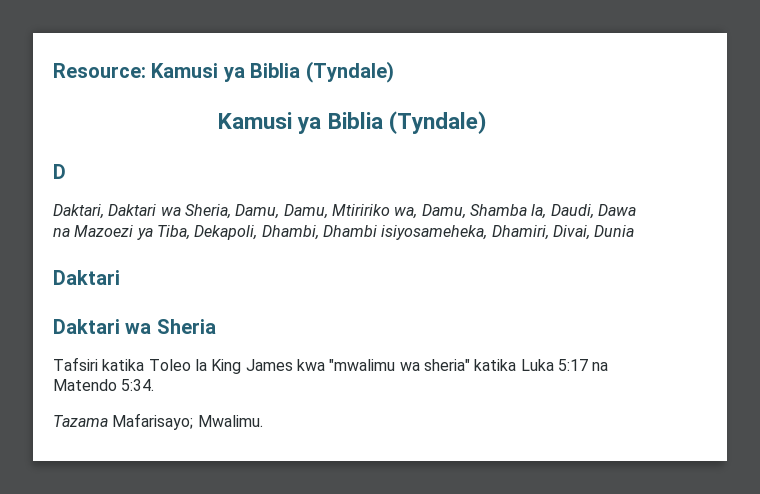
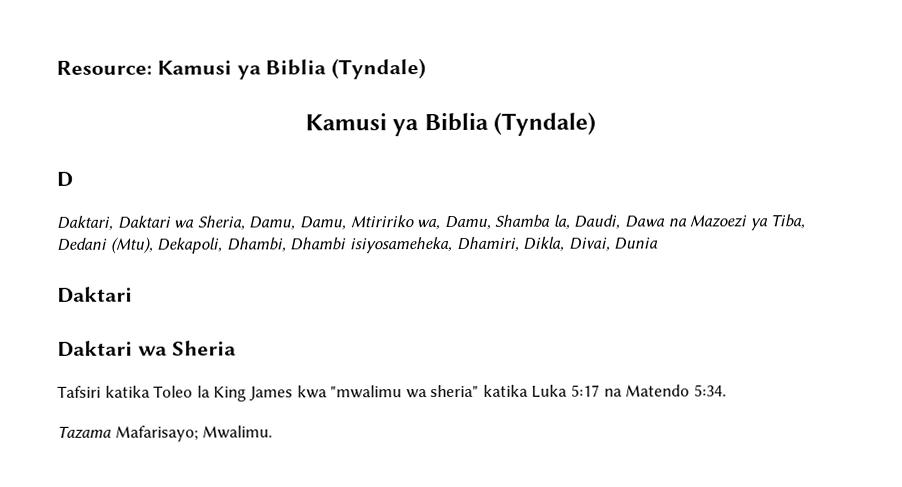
- Daktari, Daktari wa Sheria, Damu, Damu, Mtiririko wa, Damu, Shamba la, Daudi, Dawa na Mazoezi ya Tiba, Dekapoli, Dhambi, Dhambi isiyosameheka, Dhamiri, Divai, Dunia
+ Daktari, Daktari wa Sheria, Damu, Damu, Mtiririko wa, Damu, Shamba la, Daudi, Dawa na Mazoezi ya Tiba, Dedani (Mtu), Dekapoli, Dhambi, Dhambi isiyosameheka, Dhamiri, Dikla, Divai, Dunia

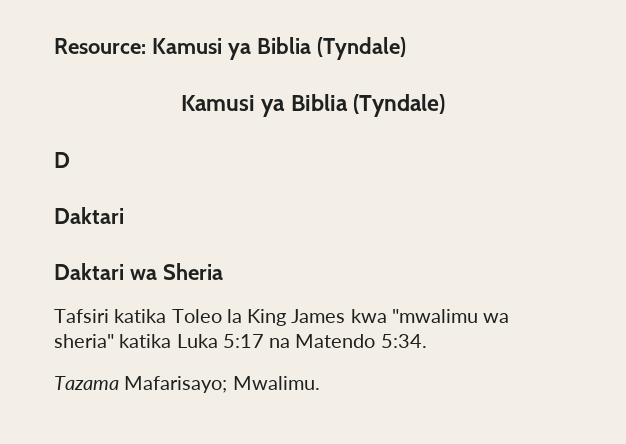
- Daktari, Daktari wa Sheria, Damu, Damu, Mtiririko wa, Damu, Shamba la, Daudi, Dawa na Mazoezi ya Tiba, Dedani (Mtu), Dekapoli, Dhambi, Dhambi isiyosameheka, Dhamiri, Dikla, Divai, Dunia

